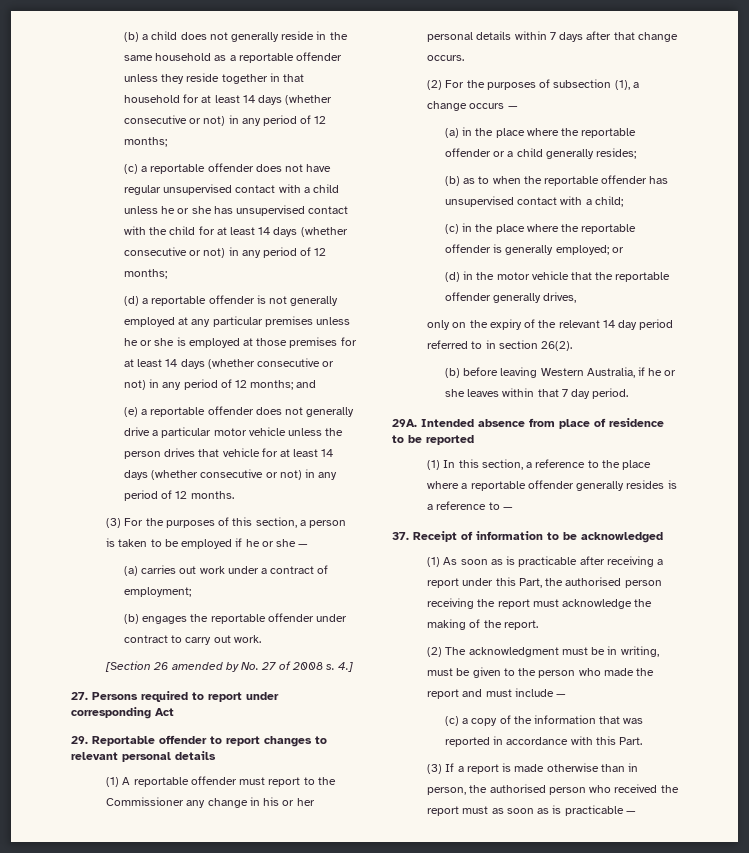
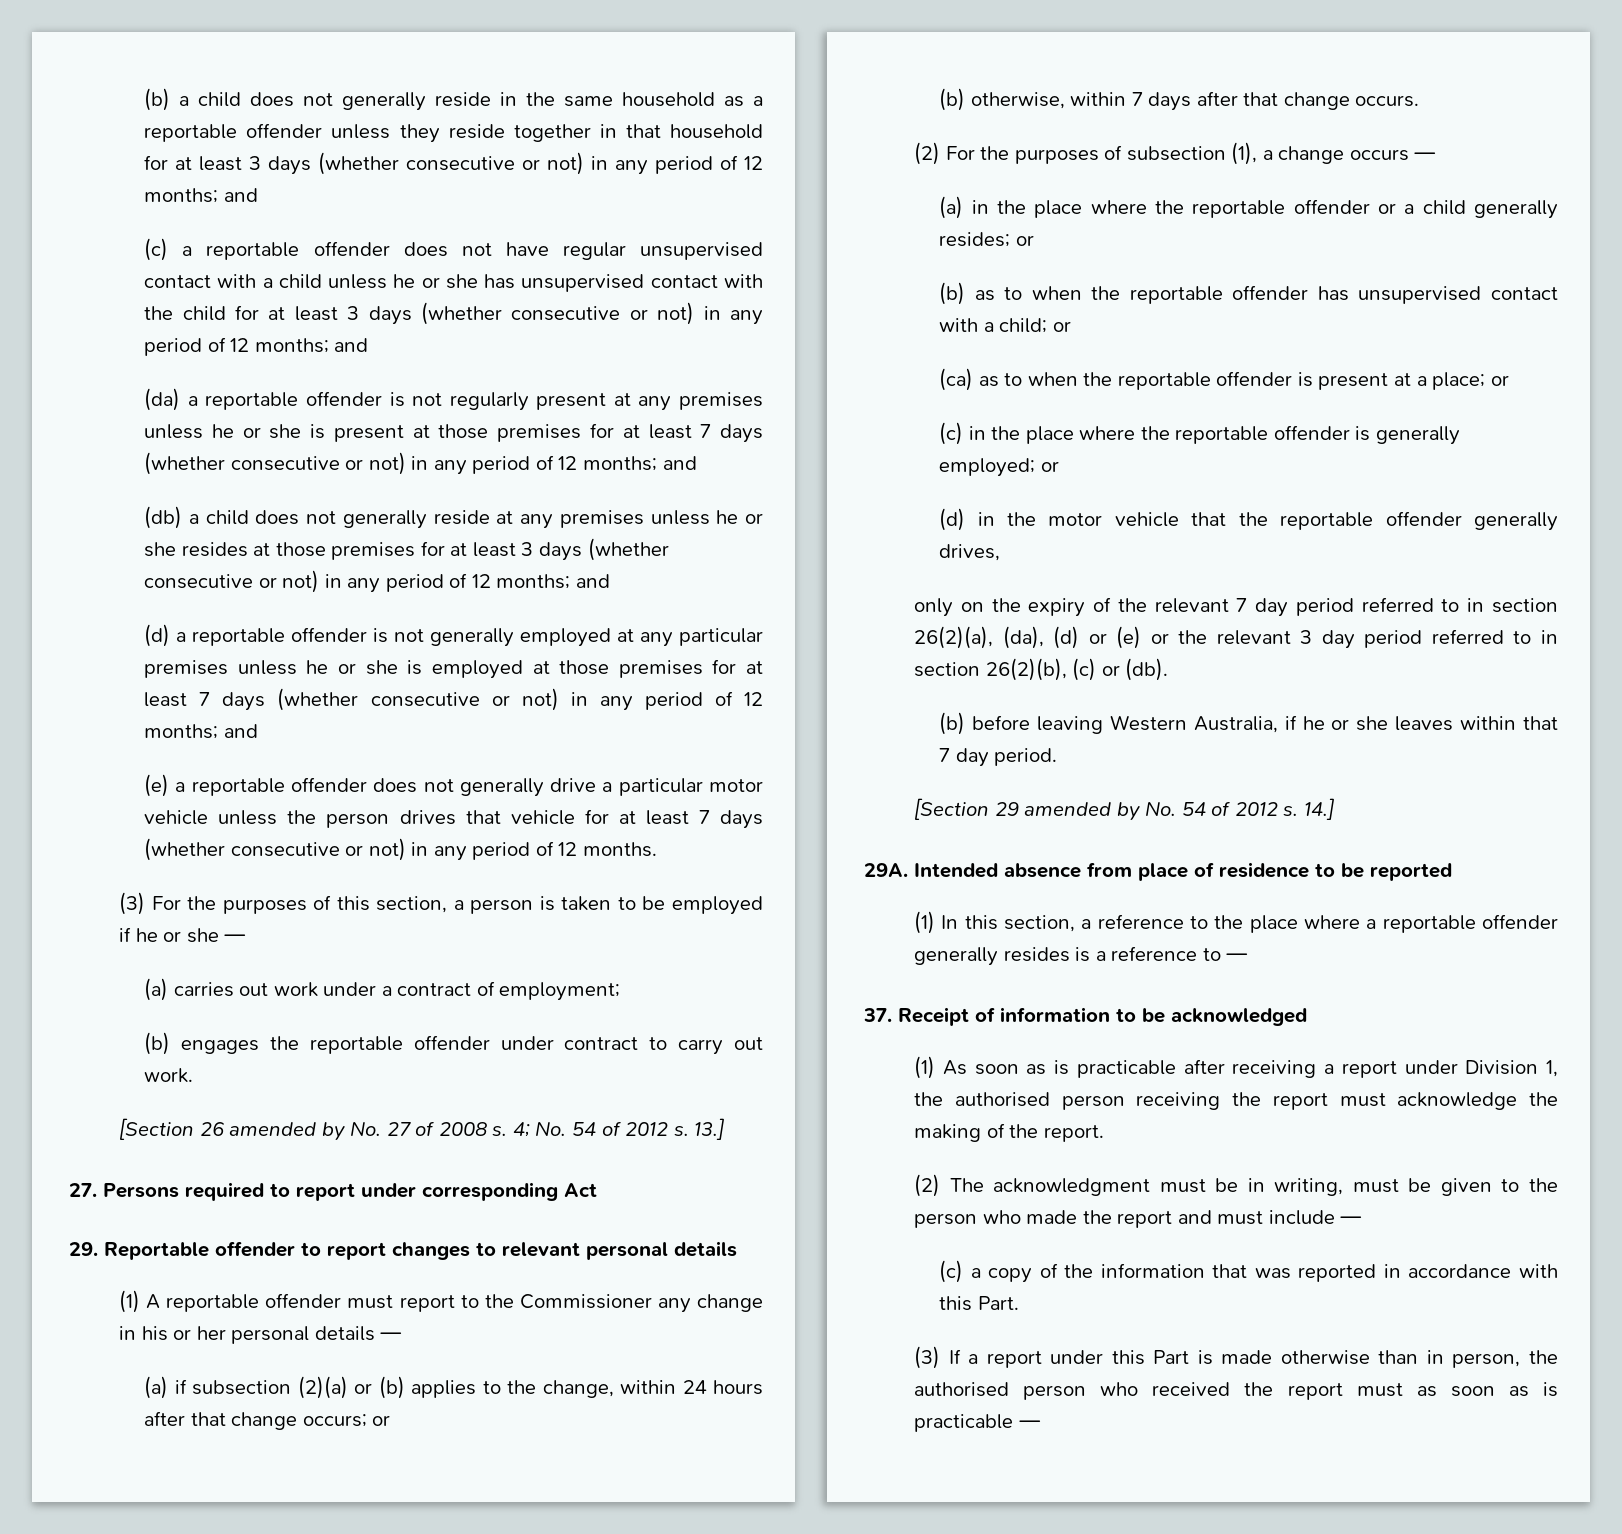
- (b) a child does not generally reside in the same household as a reportable offender unless they reside together in that household for at least 14 days (whether consecutive or not) in any period of 12 months;
+ (b) a child does not generally reside in the same household as a reportable offender unless they reside together in that household for at least 3 days (whether consecutive or not) in any period of 12 months; and
- (c) a reportable offender does not have regular unsupervised contact with a child unless he or she has unsupervised contact with the child for at least 14 days (whether consecutive or not) in any period of 12 months;
+ (c) a reportable offender does not have regular unsupervised contact with a child unless he or she has unsupervised contact with the child for at least 3 days (whether consecutive or not) in any period of 12 months; and
+ (da) a reportable offender is not regularly present at any premises unless he or she is present at those premises for at least 7 days (whether consecutive or not) in any period of 12 months; and
+ (db) a child does not generally reside at any premises unless he or she resides at those premises for at least 3 days (whether consecutive or not) in any period of 12 months; and
- (d) a reportable offender is not generally employed at any particular premises unless he or she is employed at those premises for at least 14 days (whether consecutive or not) in any period of 12 months; and
+ (d) a reportable offender is not generally employed at any particular premises unless he or she is employed at those premises for at least 7 days (whether consecutive or not) in any period of 12 months; and
- (e) a reportable offender does not generally drive a particular motor vehicle unless the person drives that vehicle for at least 14 days (whether consecutive or not) in any period of 12 months.
+ (e) a reportable offender does not generally drive a particular motor vehicle unless the person drives that vehicle for at least 7 days (whether consecutive or not) in any period of 12 months.
- 4.]
+ 4; No. 54 of 2012 s. 13.]
- (1) A reportable offender must report to the Commissioner any change in his or her personal details within 7 days after that change occurs.
+ (1) A reportable offender must report to the Commissioner any change in his or her personal details —
+ (a) if subsection (2)(a) or (b) applies to the change, within 24 hours after that change occurs; or
+ (b) otherwise, within 7 days after that change occurs.
- (a) in the place where the reportable offender or a child generally resides;
+ (a) in the place where the reportable offender or a child generally resides; or
- (b) as to when the reportable offender has unsupervised contact with a child;
+ (b) as to when the reportable offender has unsupervised contact with a child; or
+ (ca) as to when the reportable offender is present at a place; or
- only on the expiry of the relevant 14 day period referred to in section 26(2).
+ only on the expiry of the relevant 7 day period referred to in section 26(2)(a), (da), (d) or (e) or the relevant 3 day period referred to in section 26(2)(b), (c) or (db).
+ [Section 29 amended by No. 54 of 2012 s. 14.]
- (1) As soon as is practicable after receiving a report under this Part, the authorised person receiving the report must acknowledge the making of the report.
+ (1) As soon as is practicable after receiving a report under Division 1, the authorised person receiving the report must acknowledge the making of the report.
- (3) If a report is made otherwise than in person, the authorised person who received the report must as soon as is practicable —
+ (3) If a report under this Part is made otherwise than in person, the authorised person who received the report must as soon as is practicable —

